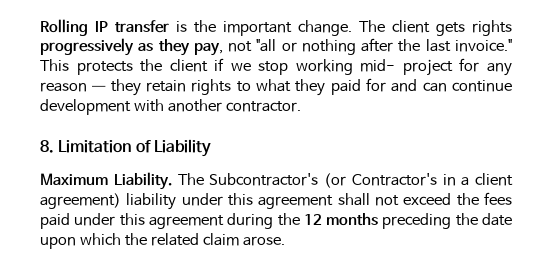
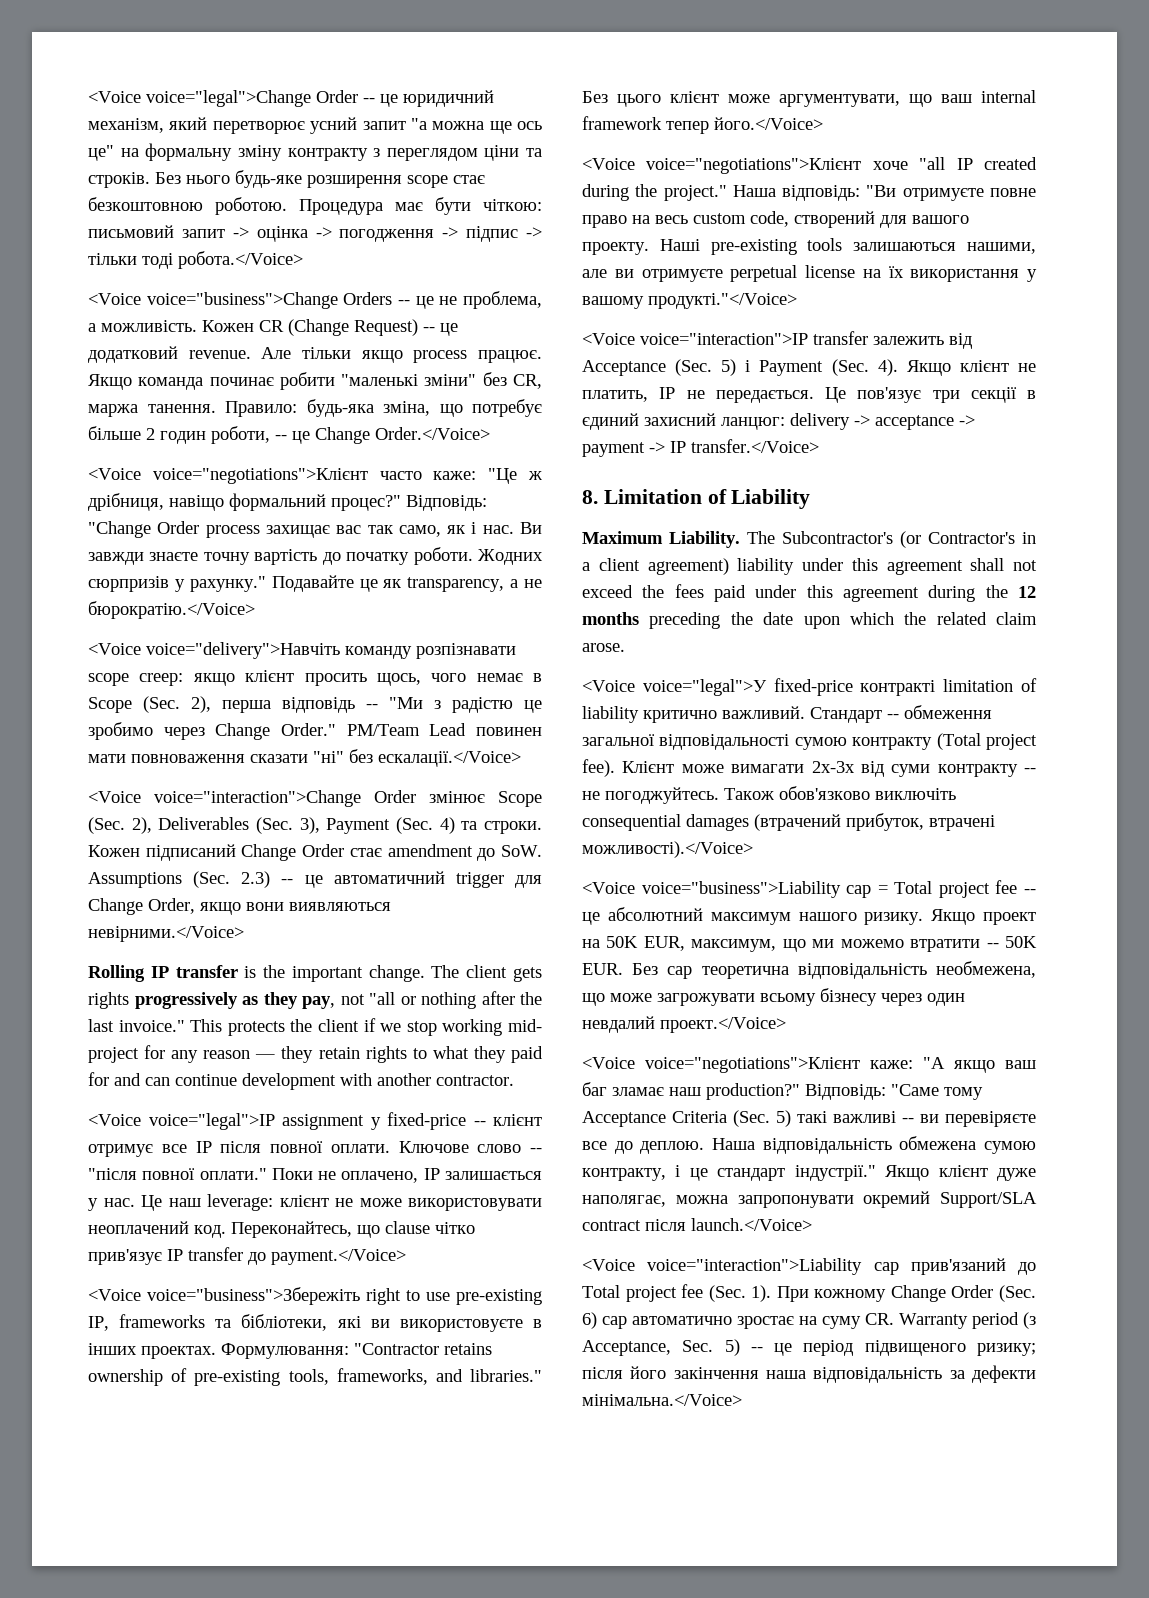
+ <Voice voice="legal">Change Order -- це юридичний механізм, який перетворює усний запит "а можна ще ось це" на формальну зміну контракту з переглядом ціни та строків. Без нього будь-яке розширення scope стає безкоштовною роботою. Процедура має бути чіткою: письмовий запит -> оцінка -> погодження -> підпис -> тільки тоді робота.</Voice>
+ <Voice voice="business">Change Orders -- це не проблема, а можливість. Кожен CR (Change Request) -- це додатковий revenue. Але тільки якщо process працює. Якщо команда починає робити "маленькі зміни" без CR, маржа танення. Правило: будь-яка зміна, що потребує більше 2 годин роботи, -- це Change Order.</Voice>
+ <Voice voice="negotiations">Клієнт часто каже: "Це ж дрібниця, навіщо формальний процес?" Відповідь: "Change Order process захищає вас так само, як і нас. Ви завжди знаєте точну вартість до початку роботи. Жодних сюрпризів у рахунку." Подавайте це як transparency, а не бюрократію.</Voice>
+ <Voice voice="delivery">Навчіть команду розпізнавати scope creep: якщо клієнт просить щось, чого немає в Scope (Sec. 2), перша відповідь -- "Ми з радістю це зробимо через Change Order." PM/Team Lead повинен мати повноваження сказати "ні" без ескалації.</Voice>
+ <Voice voice="interaction">Change Order змінює Scope (Sec. 2), Deliverables (Sec. 3), Payment (Sec. 4) та строки. Кожен підписаний Change Order стає amendment до SoW. Assumptions (Sec. 2.3) -- це автоматичний trigger для Change Order, якщо вони виявляються невірними.</Voice>
+ <Voice voice="legal">IP assignment у fixed-price -- клієнт отримує все IP після повної оплати. Ключове слово -- "після повної оплати." Поки не оплачено, IP залишається у нас. Це наш leverage: клієнт не може використовувати неоплачений код. Переконайтесь, що clause чітко прив'язує IP transfer до payment.</Voice>
+ <Voice voice="business">Збережіть right to use pre-existing IP, frameworks та бібліотеки, які ви використовуєте в інших проектах. Формулювання: "Contractor retains ownership of pre-existing tools, frameworks, and libraries." Без цього клієнт може аргументувати, що ваш internal framework тепер його.</Voice>
+ <Voice voice="negotiations">Клієнт хоче "all IP created during the project." Наша відповідь: "Ви отримуєте повне право на весь custom code, створений для вашого проекту. Наші pre-existing tools залишаються нашими, але ви отримуєте perpetual license на їх використання у вашому продукті."</Voice>
+ <Voice voice="interaction">IP transfer залежить від Acceptance (Sec. 5) і Payment (Sec. 4). Якщо клієнт не платить, IP не передається. Це пов'язує три секції в єдиний захисний ланцюг: delivery -> acceptance -> payment -> IP transfer.</Voice>
+ <Voice voice="legal">У fixed-price контракті limitation of liability критично важливий. Стандарт -- обмеження загальної відповідальності сумою контракту (Total project fee). Клієнт може вимагати 2x-3x від суми контракту -- не погоджуйтесь. Також обов'язково виключіть consequential damages (втрачений прибуток, втрачені можливості).</Voice>
+ <Voice voice="business">Liability cap = Total project fee -- це абсолютний максимум нашого ризику. Якщо проект на 50K EUR, максимум, що ми можемо втратити -- 50K EUR. Без cap теоретична відповідальність необмежена, що може загрожувати всьому бізнесу через один невдалий проект.</Voice>
+ <Voice voice="negotiations">Клієнт каже: "А якщо ваш баг зламає наш production?" Відповідь: "Саме тому Acceptance Criteria (Sec. 5) такі важливі -- ви перевіряєте все до деплою. Наша відповідальність обмежена сумою контракту, і це стандарт індустрії." Якщо клієнт дуже наполягає, можна запропонувати окремий Support/SLA contract після launch.</Voice>
+ <Voice voice="interaction">Liability cap прив'язаний до Total project fee (Sec. 1). При кожному Change Order (Sec. 6) cap автоматично зростає на суму CR. Warranty period (з Acceptance, Sec. 5) -- це період підвищеного ризику; після його закінчення наша відповідальність за дефекти мінімальна.</Voice>

